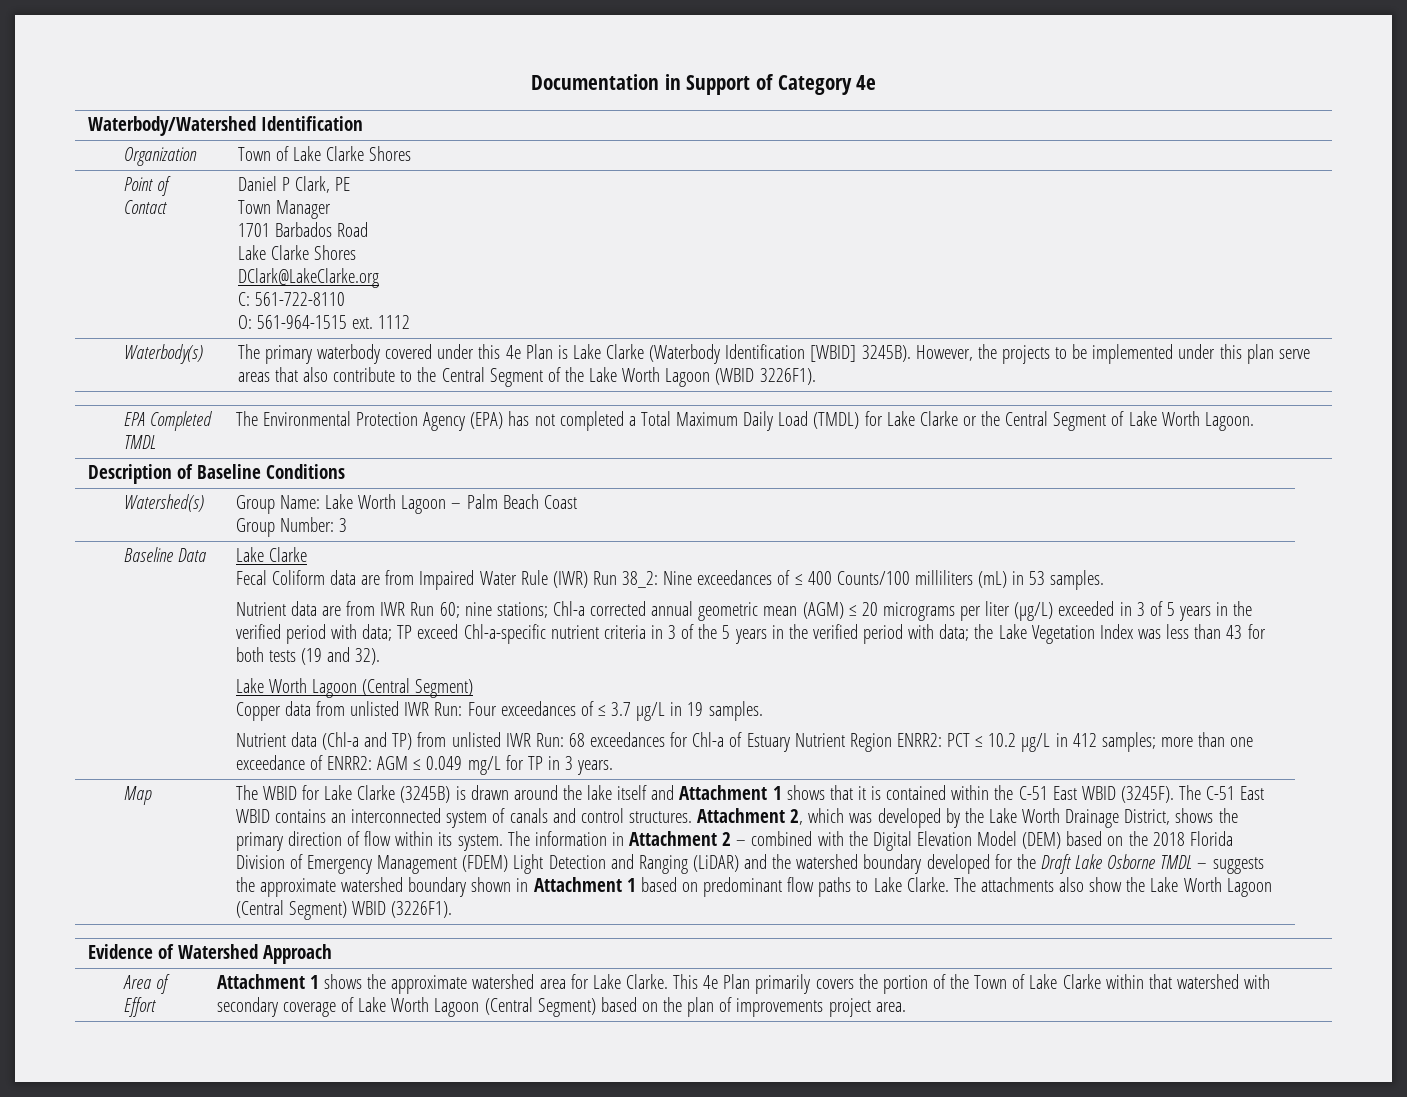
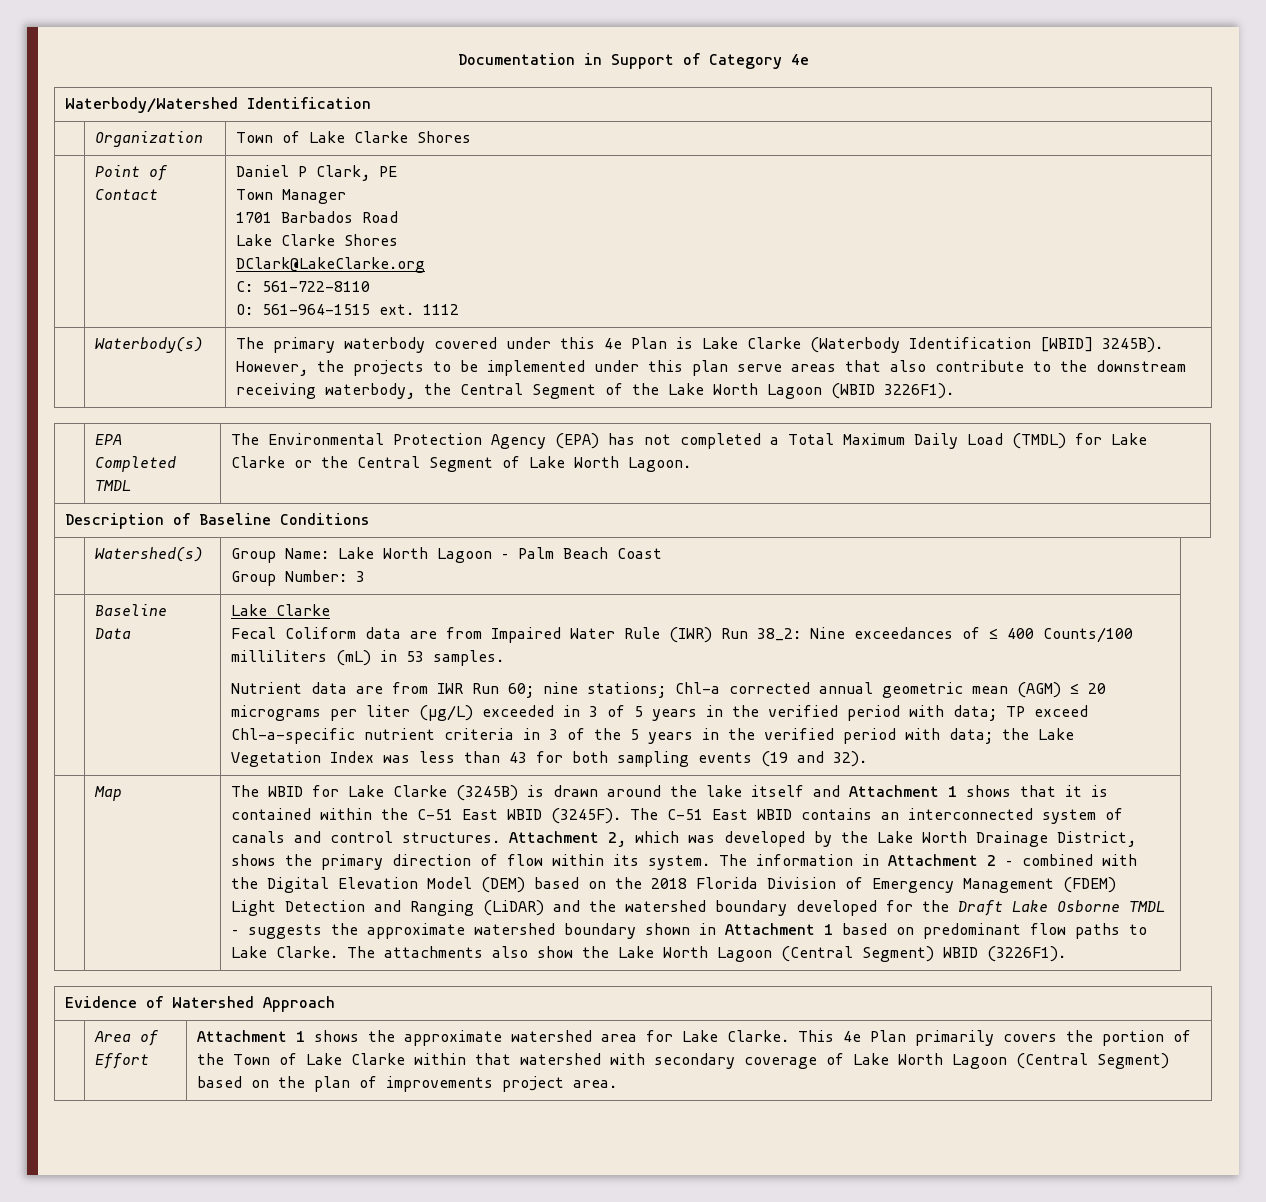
- However, the projects to be implemented under this plan serve areas that also contribute to the Central Segment of the Lake Worth Lagoon (WBID 3226F1).
+ However, the projects to be implemented under this plan serve areas that also contribute to the downstream receiving waterbody, the Central Segment of the Lake Worth Lagoon (WBID 3226F1).
- the Lake Vegetation Index was less than 43 for both tests (19 and 32).
- Lake Worth Lagoon (Central Segment)
- Copper data from unlisted IWR Run: Four exceedances of ≤ 3.7 µg/L in 19 samples.
- Nutrient data (Chl-a and TP) from unlisted IWR Run: 68 exceedances for Chl-a of Estuary Nutrient Region ENRR2: PCT ≤ 10.2 µg/L in 412 samples; more than one exceedance of ENRR2: AGM ≤ 0.049 mg/L for TP in 3 years.
+ the Lake Vegetation Index was less than 43 for both sampling events (19 and 32).

